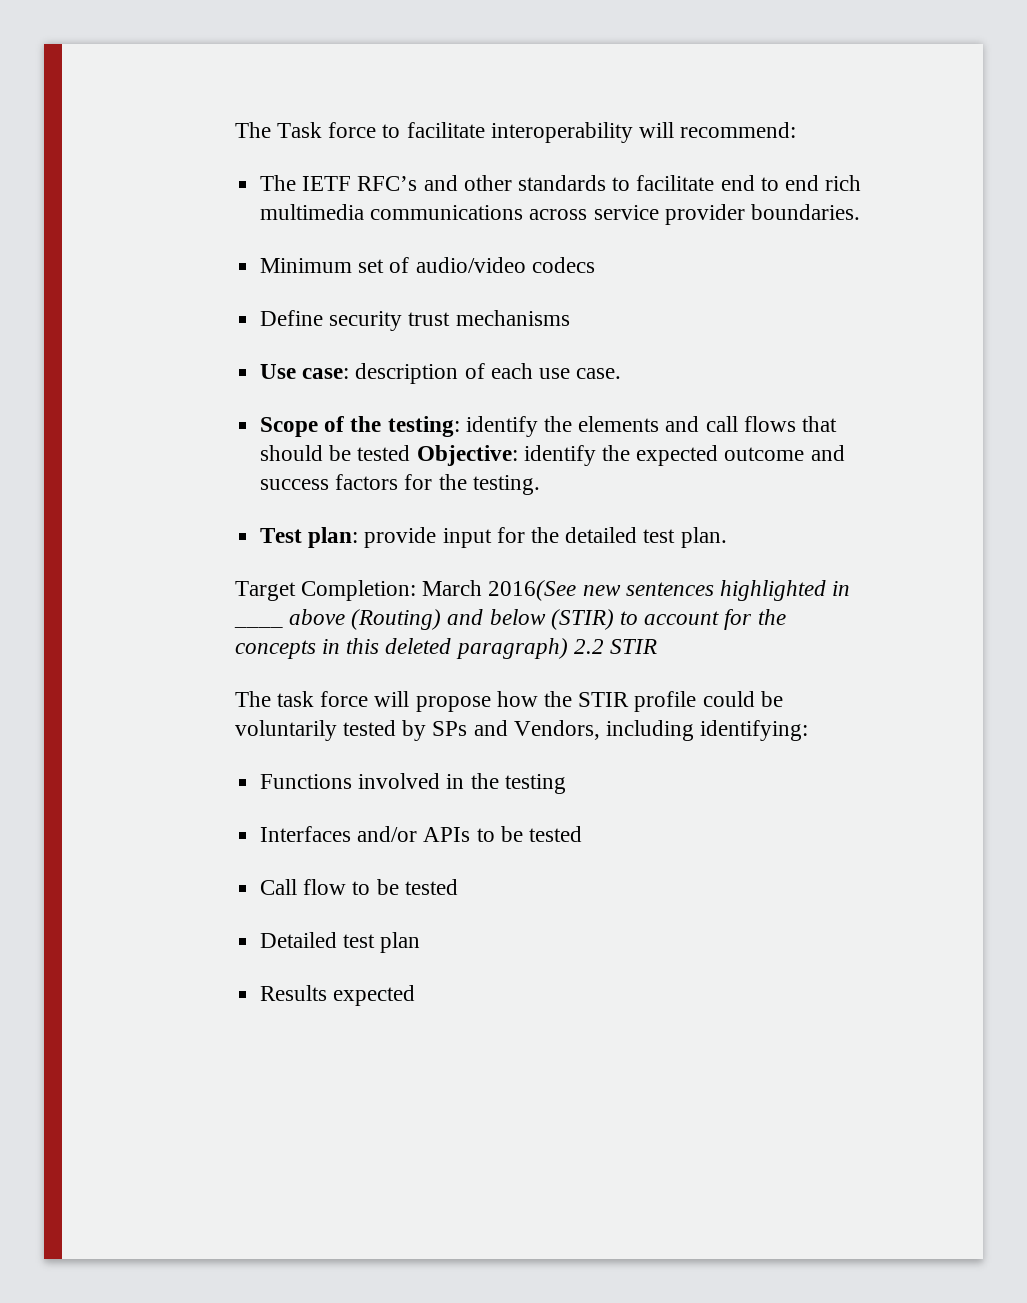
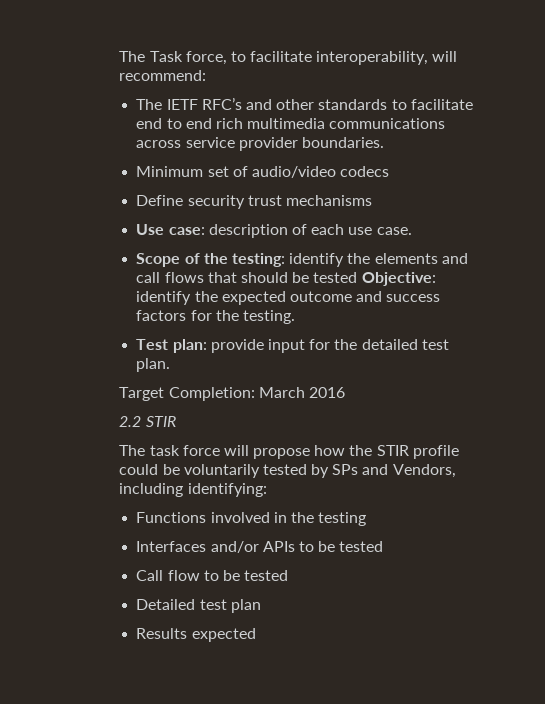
- The Task force to facilitate interoperability will recommend:
+ The Task force, to facilitate interoperability, will recommend:
- Target Completion: March 2016(See new sentences highlighted in ____ above (Routing) and below (STIR) to account for the concepts in this deleted paragraph) 2.2 STIR
+ Target Completion: March 2016
+ 2.2 STIR

